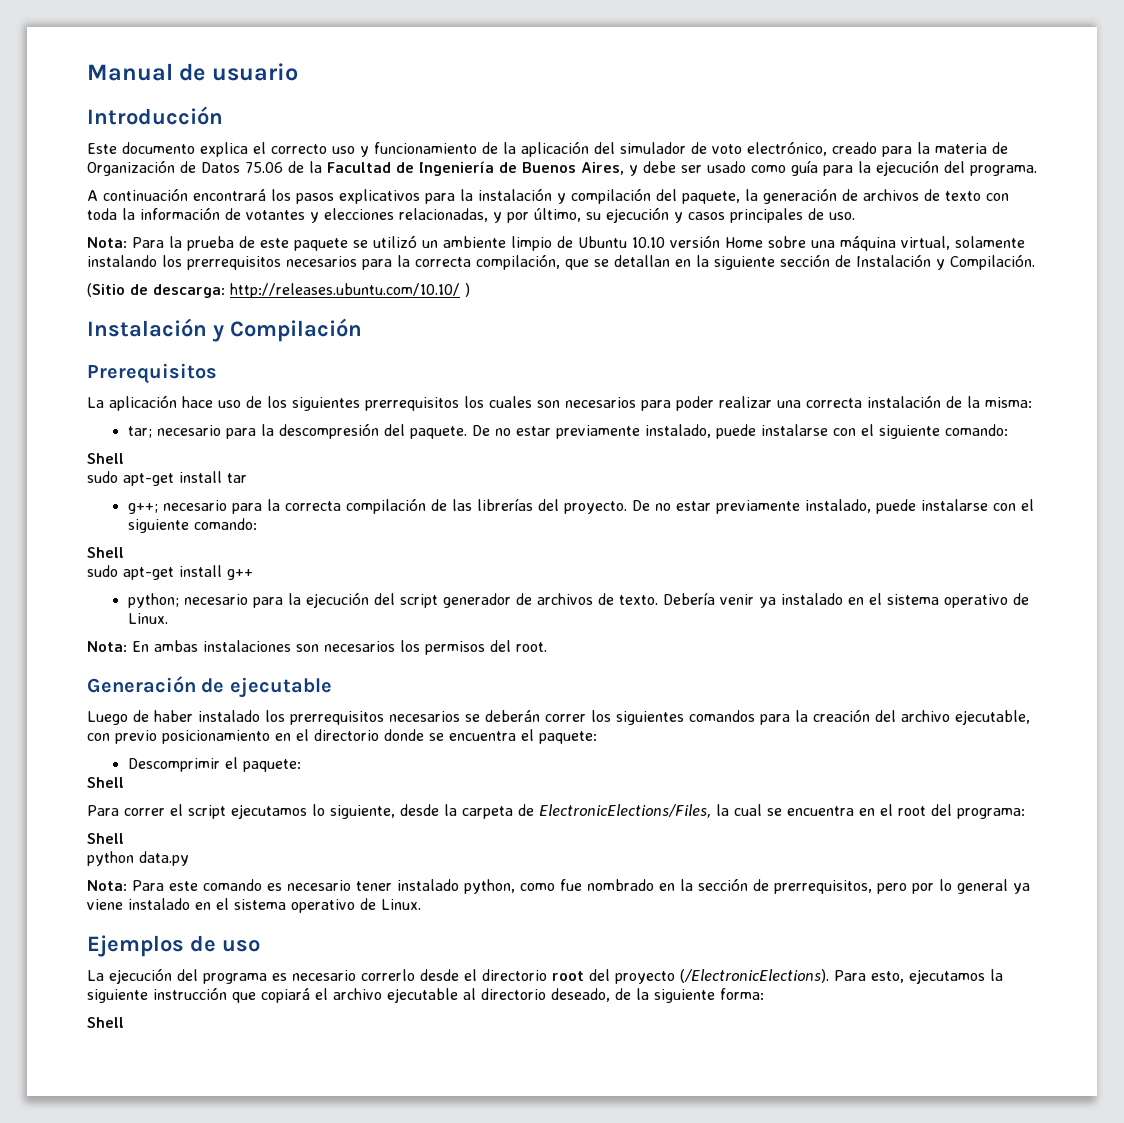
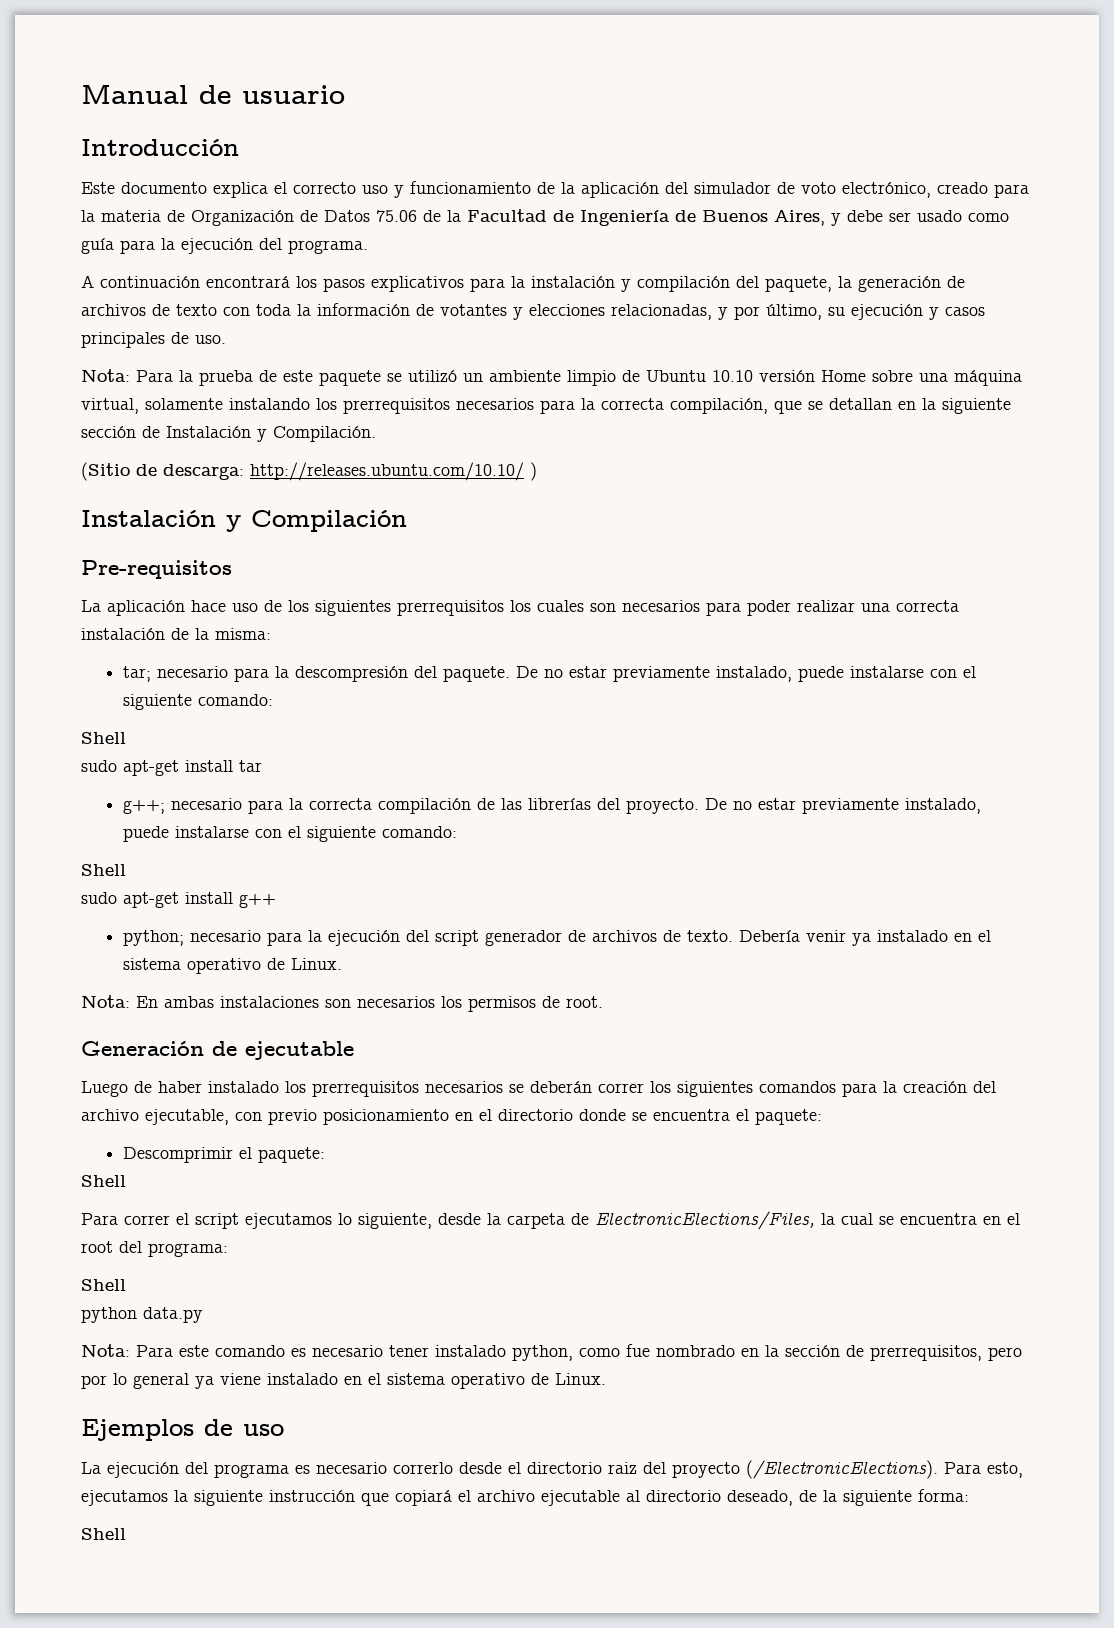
- Prerequisitos
+ Pre-requisitos
- Nota: En ambas instalaciones son necesarios los permisos del root.
+ Nota: En ambas instalaciones son necesarios los permisos de root.
- La ejecución del programa es necesario correrlo desde el directorio root del proyecto (/ElectronicElections).
+ La ejecución del programa es necesario correrlo desde el directorio raiz del proyecto (/ElectronicElections).

